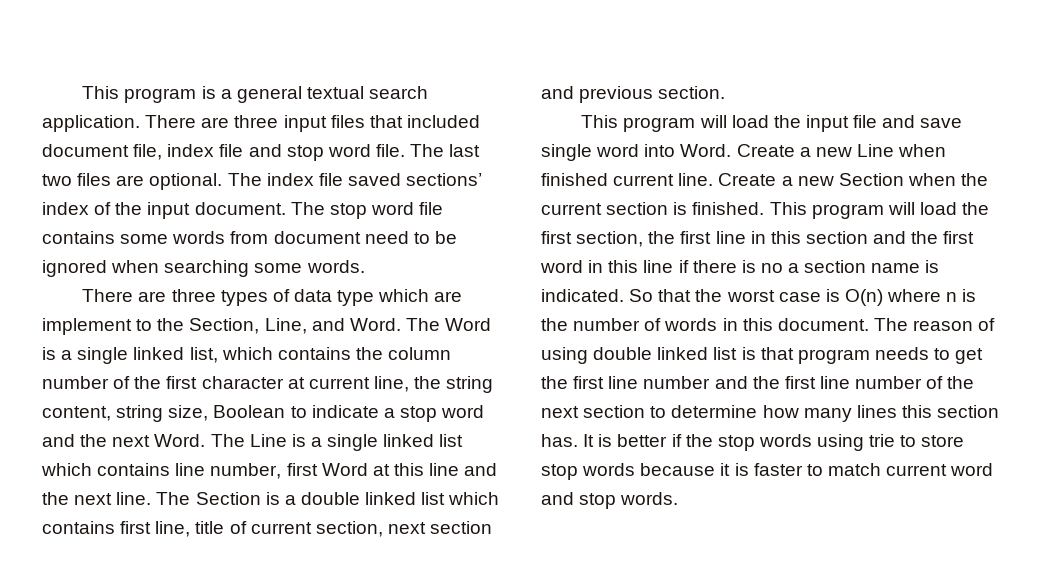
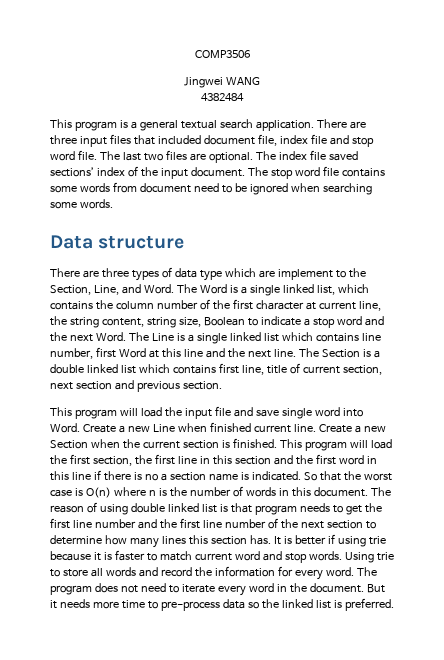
+ COMP3506
+ Jingwei WANG
+ 4382484
+ Data structure
- It is better if the stop words using trie to store stop words because it is faster to match current word and stop words.
+ It is better if using trie because it is faster to match current word and stop words.
+ Using trie to store all words and record the information for every word. The program does not need to iterate every word in the document. But it needs more time to pre-process data so the linked list is preferred.

